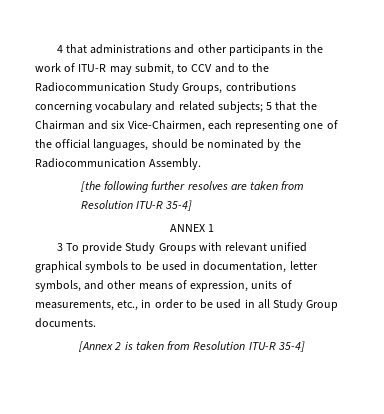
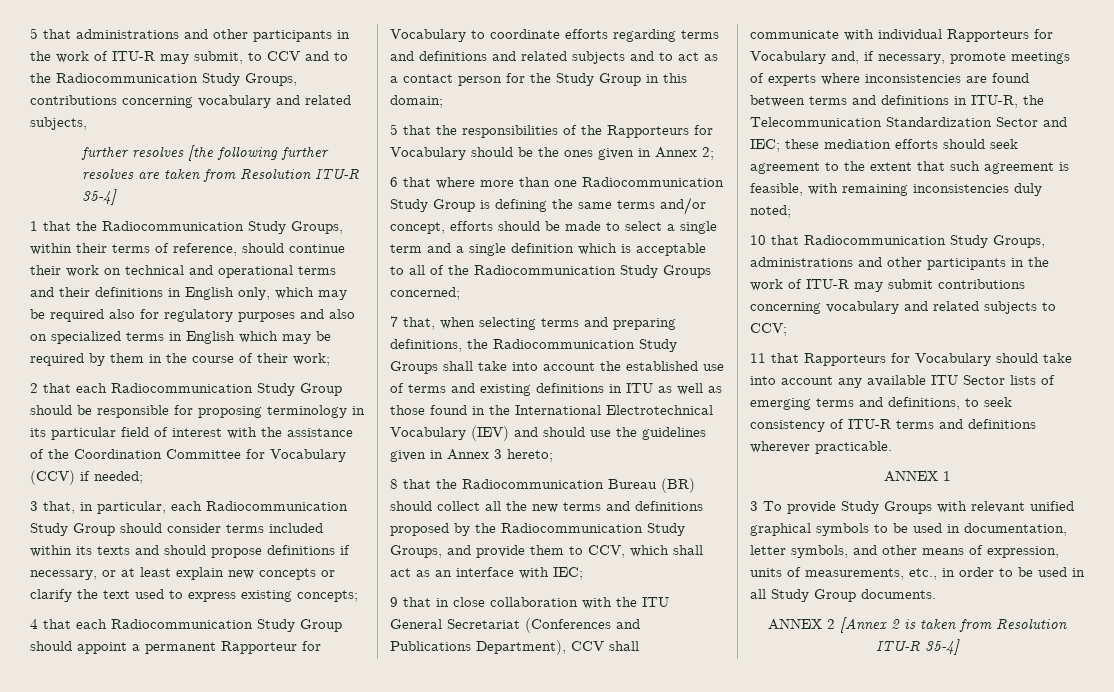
- 4 that administrations and other participants in the work of ITU-R may submit, to CCV and to the Radiocommunication Study Groups, contributions concerning vocabulary and related subjects; 5 that the Chairman and six Vice-Chairmen, each representing one of the official languages, should be nominated by the Radiocommunication Assembly.
- [the following further resolves are taken from Resolution ITU-R 35-4]
+ 5 that administrations and other participants in the work of ITU-R may submit, to CCV and to the Radiocommunication Study Groups, contributions concerning vocabulary and related subjects,
+ further resolves [the following further resolves are taken from Resolution ITU-R 35-4]
+ 1 that the Radiocommunication Study Groups, within their terms of reference, should continue their work on technical and operational terms and their definitions in English only, which may be required also for regulatory purposes and also on specialized terms in English which may be required by them in the course of their work;
+ 2 that each Radiocommunication Study Group should be responsible for proposing terminology in its particular field of interest with the assistance of the Coordination Committee for Vocabulary (CCV) if needed;
+ 3 that, in particular, each Radiocommunication Study Group should consider terms included within its texts and should propose definitions if necessary, or at least explain new concepts or clarify the text used to express existing concepts;
+ 4 that each Radiocommunication Study Group should appoint a permanent Rapporteur for Vocabulary to coordinate efforts regarding terms and definitions and related subjects and to act as a contact person for the Study Group in this domain;
+ 5 that the responsibilities of the Rapporteurs for Vocabulary should be the ones given in Annex 2;
+ 6 that where more than one Radiocommunication Study Group is defining the same terms and/or concept, efforts should be made to select a single term and a single definition which is acceptable to all of the Radiocommunication Study Groups concerned;
+ 7 that, when selecting terms and preparing definitions, the Radiocommunication Study Groups shall take into account the established use of terms and existing definitions in ITU as well as those found in the International Electrotechnical Vocabulary (IEV) and should use the guidelines given in Annex 3 hereto;
+ 8 that the Radiocommunication Bureau (BR) should collect all the new terms and definitions proposed by the Radiocommunication Study Groups, and provide them to CCV, which shall act as an interface with IEC;
+ 9 that in close collaboration with the ITU General Secretariat (Conferences and Publications Department), CCV shall communicate with individual Rapporteurs for Vocabulary and, if necessary, promote meetings of experts where inconsistencies are found between terms and definitions in ITU-R, the Telecommunication Standardization Sector and IEC; these mediation efforts should seek agreement to the extent that such agreement is feasible, with remaining inconsistencies duly noted;
+ 10 that Radiocommunication Study Groups, administrations and other participants in the work of ITU-R may submit contributions concerning vocabulary and related subjects to CCV;
+ 11 that Rapporteurs for Vocabulary should take into account any available ITU Sector lists of emerging terms and definitions, to seek consistency of ITU-R terms and definitions wherever practicable.
- [Annex 2 is taken from Resolution ITU-R 35-4]
+ ANNEX 2 [Annex 2 is taken from Resolution ITU-R 35-4]

